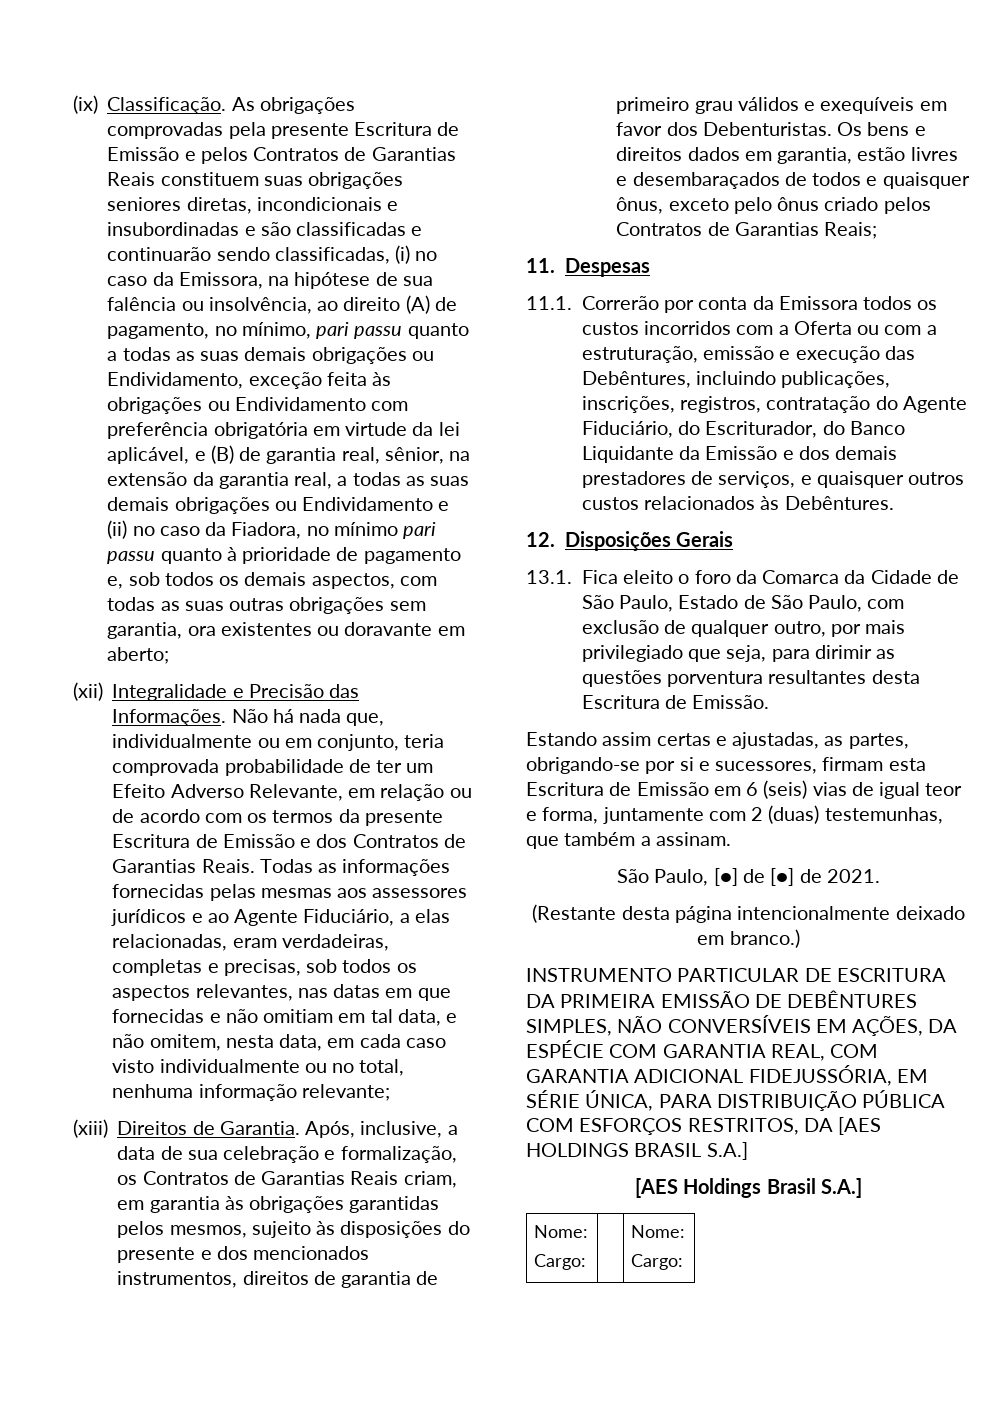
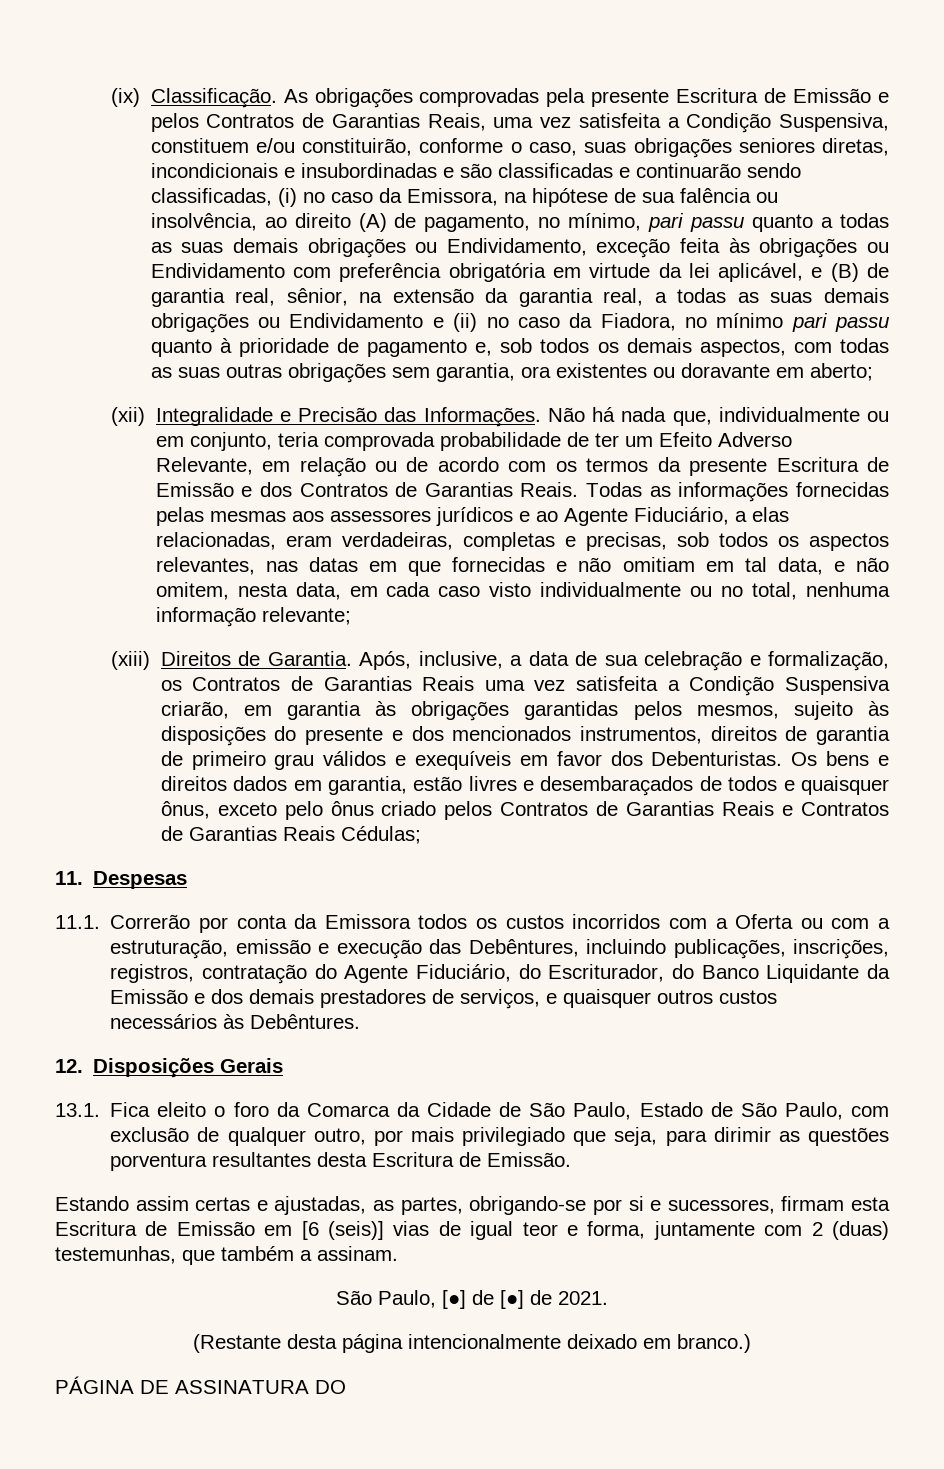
- As obrigações comprovadas pela presente Escritura de Emissão e pelos Contratos de Garantias Reais constituem suas obrigações seniores diretas, incondicionais e insubordinadas e são classificadas e continuarão sendo classificadas, (i) no caso da Emissora, na hipótese de sua falência ou insolvência, ao direito (A) de pagamento, no mínimo, pari passu quanto a todas as suas demais obrigações ou Endividamento, exceção feita às obrigações ou Endividamento com preferência obrigatória em virtude da lei aplicável, e (B) de garantia real, sênior, na extensão da garantia real, a todas as suas demais obrigações ou Endividamento e (ii) no caso da Fiadora, no mínimo pari passu quanto à prioridade de pagamento e, sob todos os demais aspectos, com todas as suas outras obrigações sem garantia, ora existentes ou doravante em aberto;
+ As obrigações comprovadas pela presente Escritura de Emissão e pelos Contratos de Garantias Reais, uma vez satisfeita a Condição Suspensiva, constituem e/ou constituirão, conforme o caso, suas obrigações seniores diretas, incondicionais e insubordinadas e são classificadas e continuarão sendo classificadas, (i) no caso da Emissora, na hipótese de sua falência ou insolvência, ao direito (A) de pagamento, no mínimo, pari passu quanto a todas as suas demais obrigações ou Endividamento, exceção feita às obrigações ou Endividamento com preferência obrigatória em virtude da lei aplicável, e (B) de garantia real, sênior, na extensão da garantia real, a todas as suas demais obrigações ou Endividamento e (ii) no caso da Fiadora, no mínimo pari passu quanto à prioridade de pagamento e, sob todos os demais aspectos, com todas as suas outras obrigações sem garantia, ora existentes ou doravante em aberto;
- Após, inclusive, a data de sua celebração e formalização, os Contratos de Garantias Reais criam, em garantia às obrigações garantidas pelos mesmos, sujeito às disposições do presente e dos mencionados instrumentos, direitos de garantia de primeiro grau válidos e exequíveis em favor dos Debenturistas.
+ Após, inclusive, a data de sua celebração e formalização, os Contratos de Garantias Reais uma vez satisfeita a Condição Suspensiva criarão, em garantia às obrigações garantidas pelos mesmos, sujeito às disposições do presente e dos mencionados instrumentos, direitos de garantia de primeiro grau válidos e exequíveis em favor dos Debenturistas.
- Os bens e direitos dados em garantia, estão livres e desembaraçados de todos e quaisquer ônus, exceto pelo ônus criado pelos Contratos de Garantias Reais;
+ Os bens e direitos dados em garantia, estão livres e desembaraçados de todos e quaisquer ônus, exceto pelo ônus criado pelos Contratos de Garantias Reais e Contratos de Garantias Reais Cédulas;
- 11.1. Correrão por conta da Emissora todos os custos incorridos com a Oferta ou com a estruturação, emissão e execução das Debêntures, incluindo publicações, inscrições, registros, contratação do Agente Fiduciário, do Escriturador, do Banco Liquidante da Emissão e dos demais prestadores de serviços, e quaisquer outros custos relacionados às Debêntures.
+ 11.1. Correrão por conta da Emissora todos os custos incorridos com a Oferta ou com a estruturação, emissão e execução das Debêntures, incluindo publicações, inscrições, registros, contratação do Agente Fiduciário, do Escriturador, do Banco Liquidante da Emissão e dos demais prestadores de serviços, e quaisquer outros custos necessários às Debêntures.
- Estando assim certas e ajustadas, as partes, obrigando-se por si e sucessores, firmam esta Escritura de Emissão em 6 (seis) vias de igual teor e forma, juntamente com 2 (duas) testemunhas, que também a assinam.
+ Estando assim certas e ajustadas, as partes, obrigando-se por si e sucessores, firmam esta Escritura de Emissão em [6 (seis)] vias de igual teor e forma, juntamente com 2 (duas) testemunhas, que também a assinam.
- INSTRUMENTO PARTICULAR DE ESCRITURA DA PRIMEIRA EMISSÃO DE DEBÊNTURES SIMPLES, NÃO CONVERSÍVEIS EM AÇÕES, DA ESPÉCIE COM GARANTIA REAL, COM GARANTIA ADICIONAL FIDEJUSSÓRIA, EM SÉRIE ÚNICA, PARA DISTRIBUIÇÃO PÚBLICA COM ESFORÇOS RESTRITOS, DA [AES HOLDINGS BRASIL S.A.]
- [AES Holdings Brasil S.A.]
- Nome:
- Cargo: | | Nome:
- Cargo:
+ PÁGINA DE ASSINATURA DO

